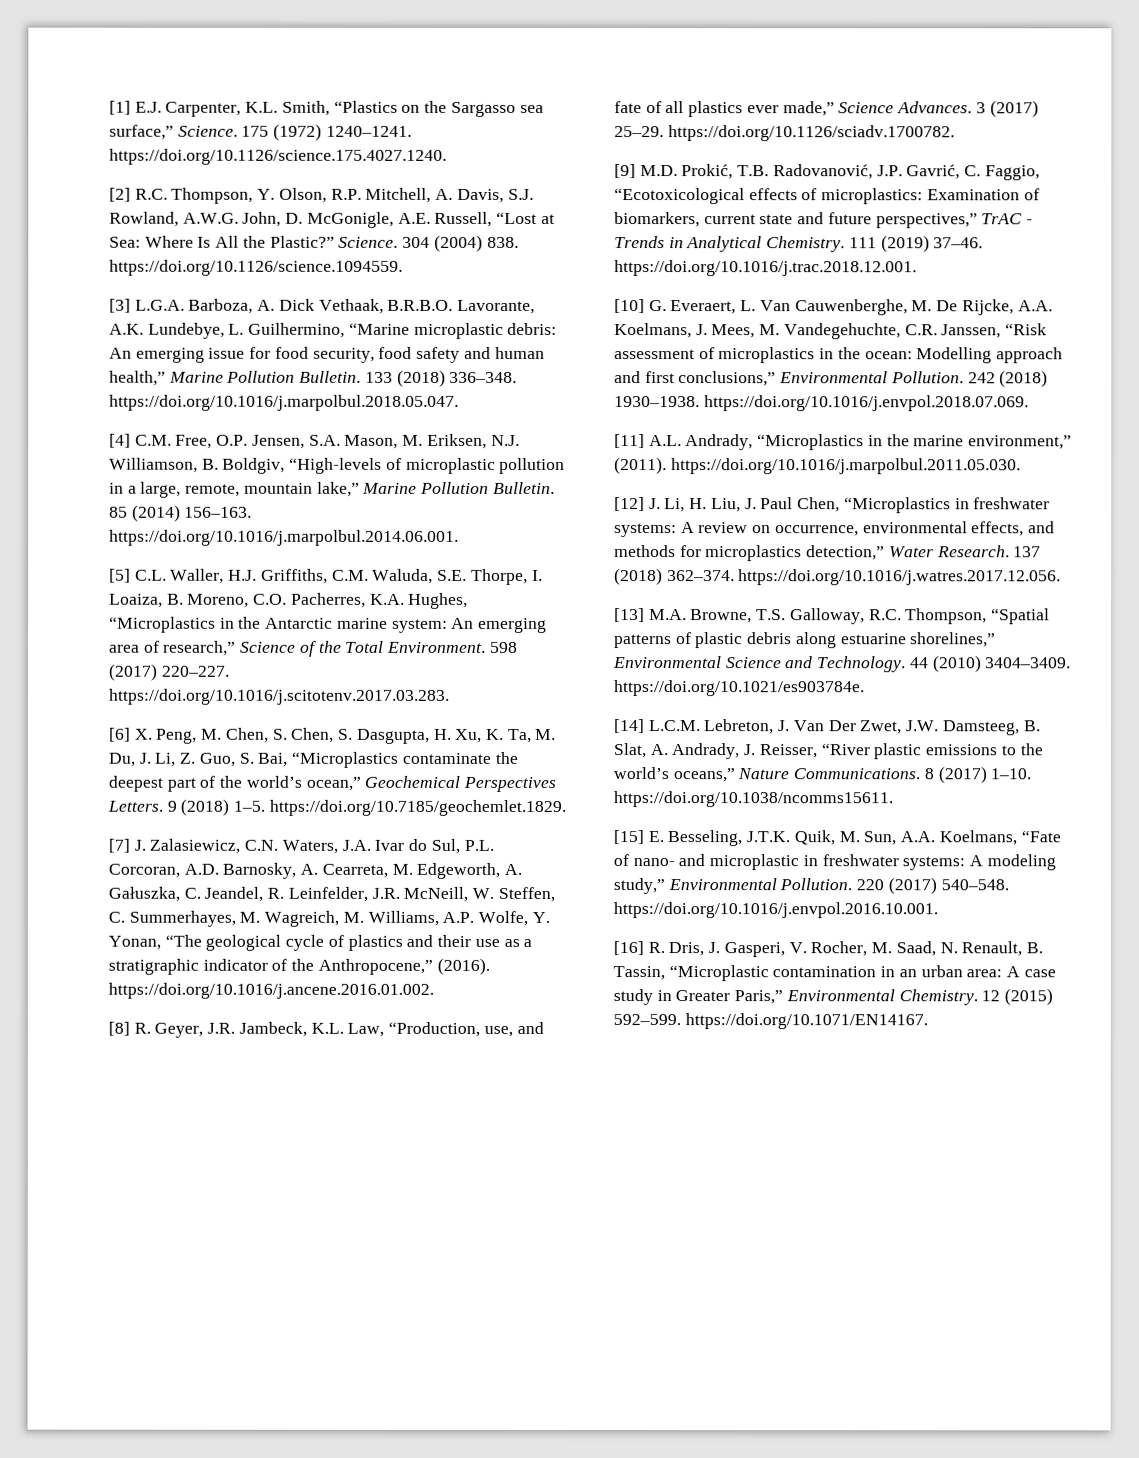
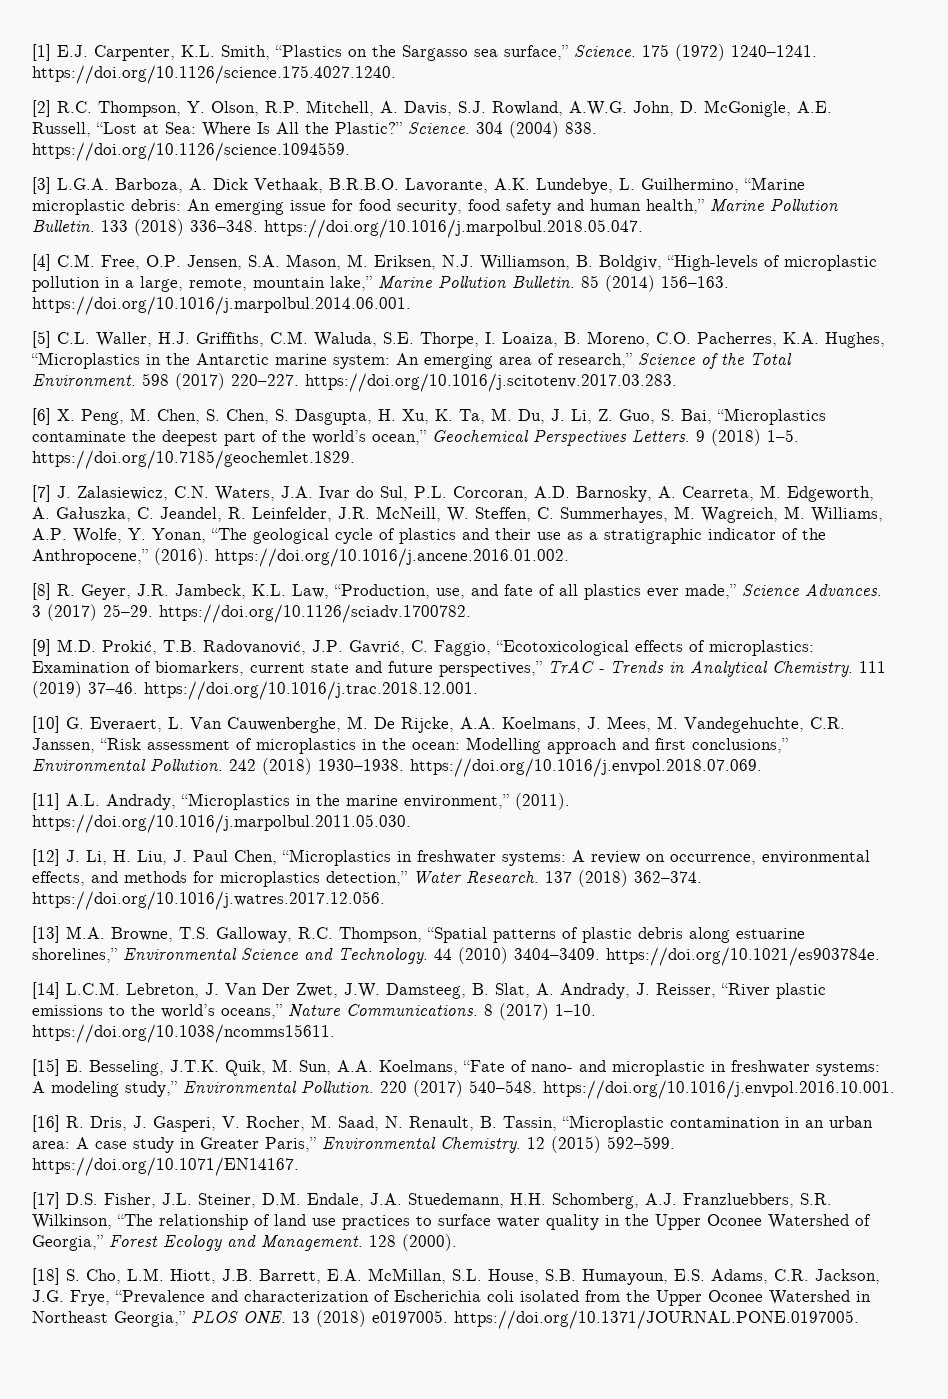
+ [17] D.S. Fisher, J.L. Steiner, D.M. Endale, J.A. Stuedemann, H.H. Schomberg, A.J. Franzluebbers, S.R. Wilkinson, “The relationship of land use practices to surface water quality in the Upper Oconee Watershed of Georgia,” Forest Ecology and Management. 128 (2000).
+ [18] S. Cho, L.M. Hiott, J.B. Barrett, E.A. McMillan, S.L. House, S.B. Humayoun, E.S. Adams, C.R. Jackson, J.G. Frye, “Prevalence and characterization of Escherichia coli isolated from the Upper Oconee Watershed in Northeast Georgia,” PLOS ONE. 13 (2018) e0197005. https://doi.org/10.1371/JOURNAL.PONE.0197005.

